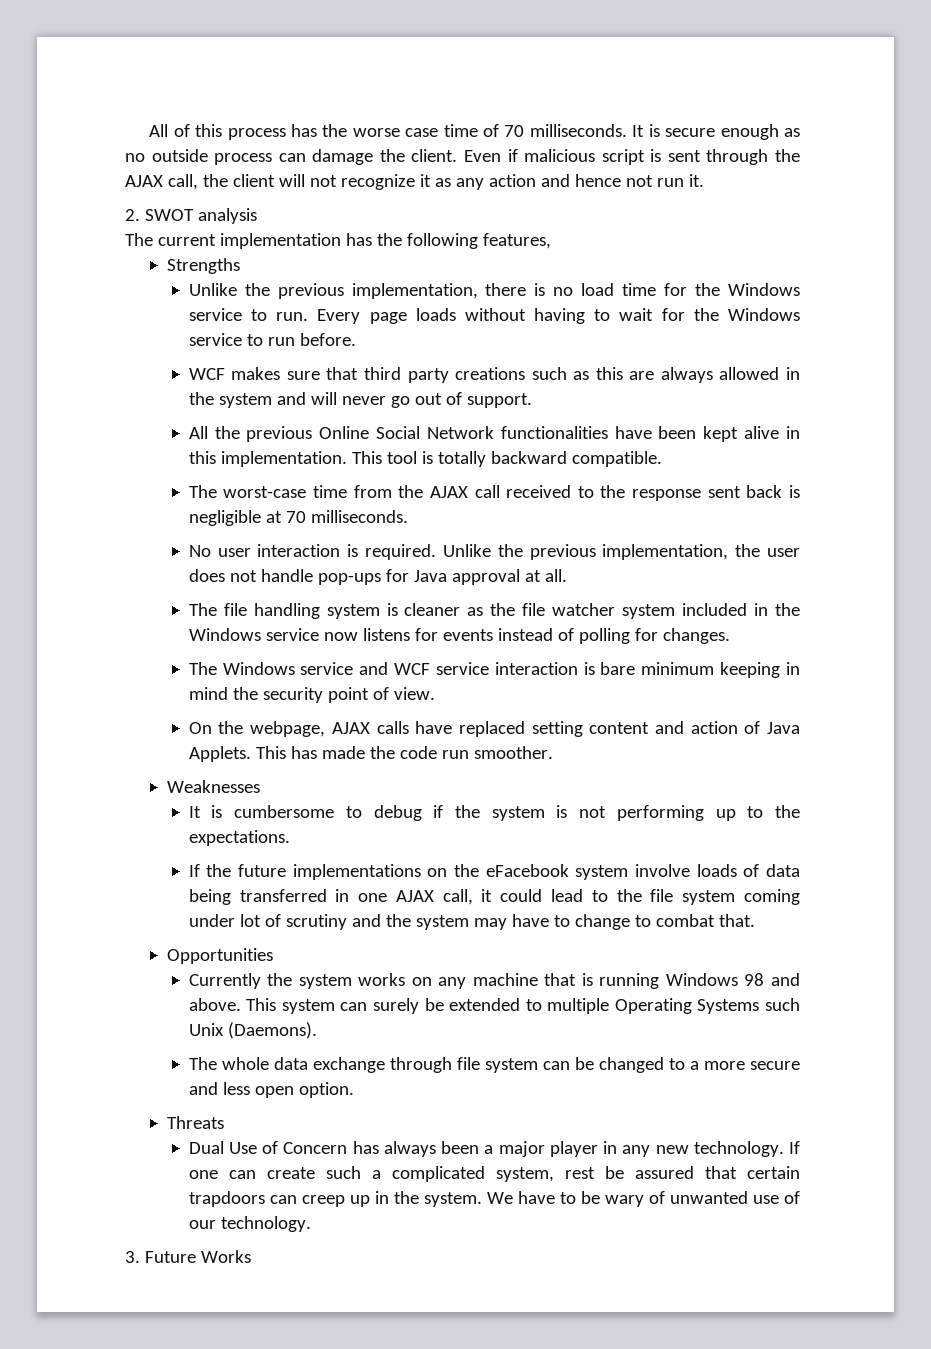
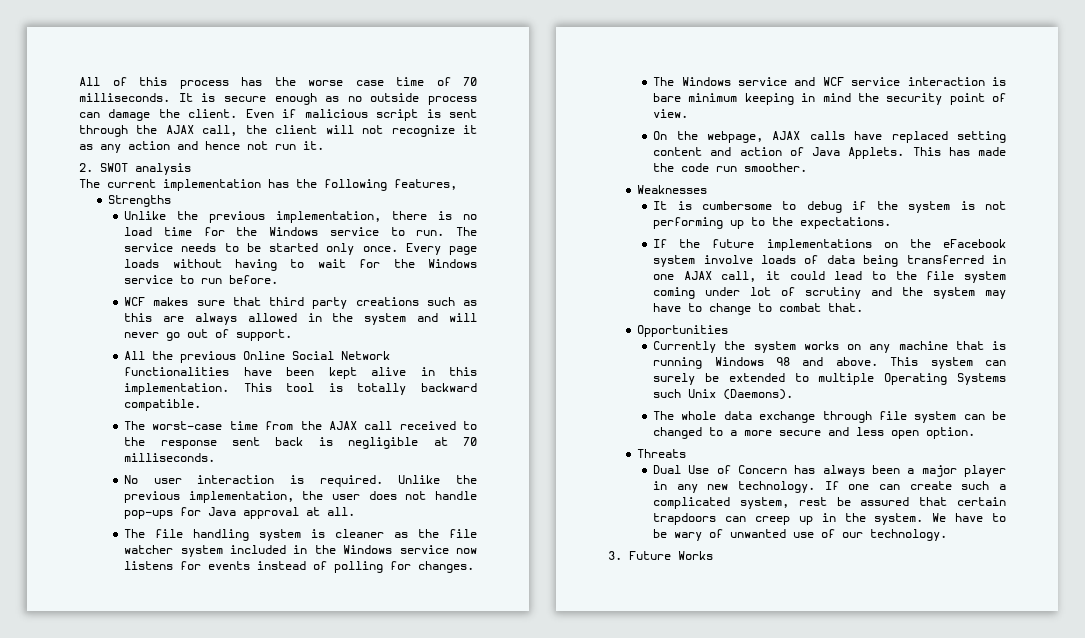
+ The service needs to be started only once.

